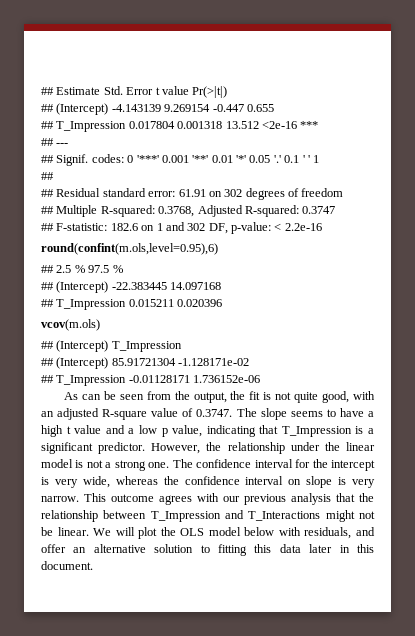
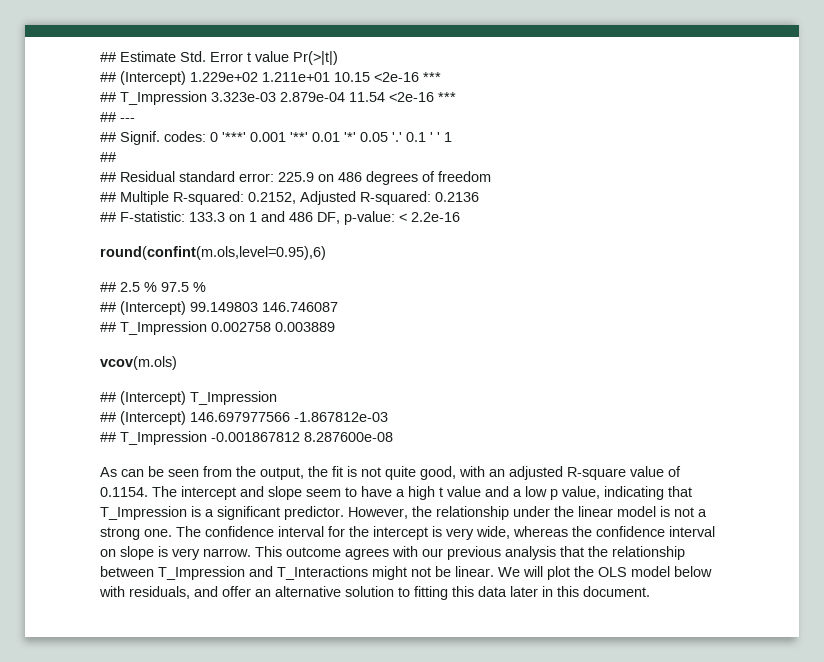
- ## (Intercept) -4.143139 9.269154 -0.447 0.655
- ## T_Impression 0.017804 0.001318 13.512 <2e-16 ***
+ ## (Intercept) 1.229e+02 1.211e+01 10.15 <2e-16 ***
+ ## T_Impression 3.323e-03 2.879e-04 11.54 <2e-16 ***
- ## Residual standard error: 61.91 on 302 degrees of freedom
+ ## Residual standard error: 225.9 on 486 degrees of freedom
- ## Multiple R-squared: 0.3768, Adjusted R-squared: 0.3747
+ ## Multiple R-squared: 0.2152, Adjusted R-squared: 0.2136
- ## F-statistic: 182.6 on 1 and 302 DF, p-value: < 2.2e-16
+ ## F-statistic: 133.3 on 1 and 486 DF, p-value: < 2.2e-16
- ## (Intercept) -22.383445 14.097168
- ## T_Impression 0.015211 0.020396
+ ## (Intercept) 99.149803 146.746087
+ ## T_Impression 0.002758 0.003889
- ## (Intercept) 85.91721304 -1.128171e-02
- ## T_Impression -0.01128171 1.736152e-06
+ ## (Intercept) 146.697977566 -1.867812e-03
+ ## T_Impression -0.001867812 8.287600e-08
- As can be seen from the output, the fit is not quite good, with an adjusted R-square value of 0.3747. The slope seems to have a high t value and a low p value, indicating that T_Impression is a significant predictor.
+ As can be seen from the output, the fit is not quite good, with an adjusted R-square value of 0.1154. The intercept and slope seem to have a high t value and a low p value, indicating that T_Impression is a significant predictor.

